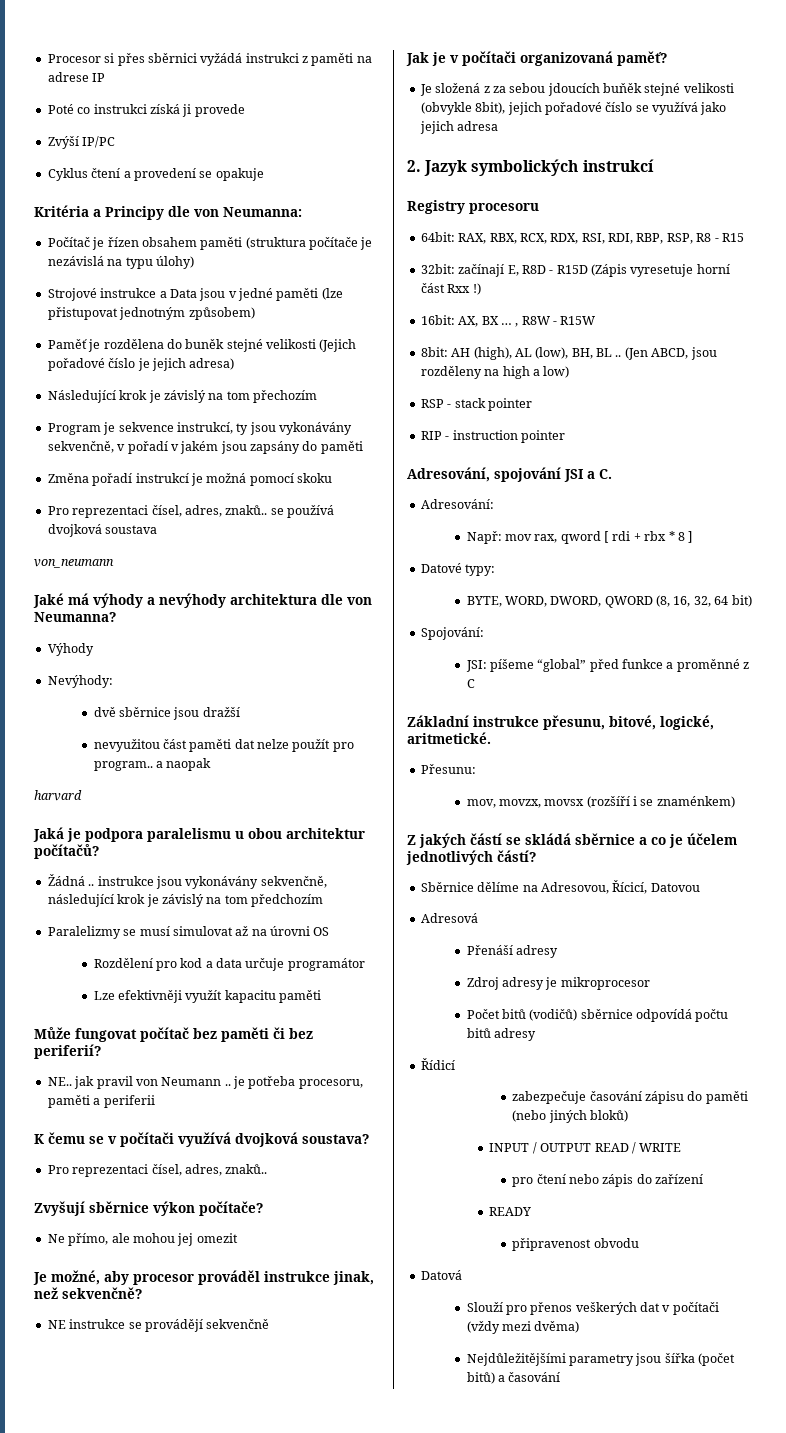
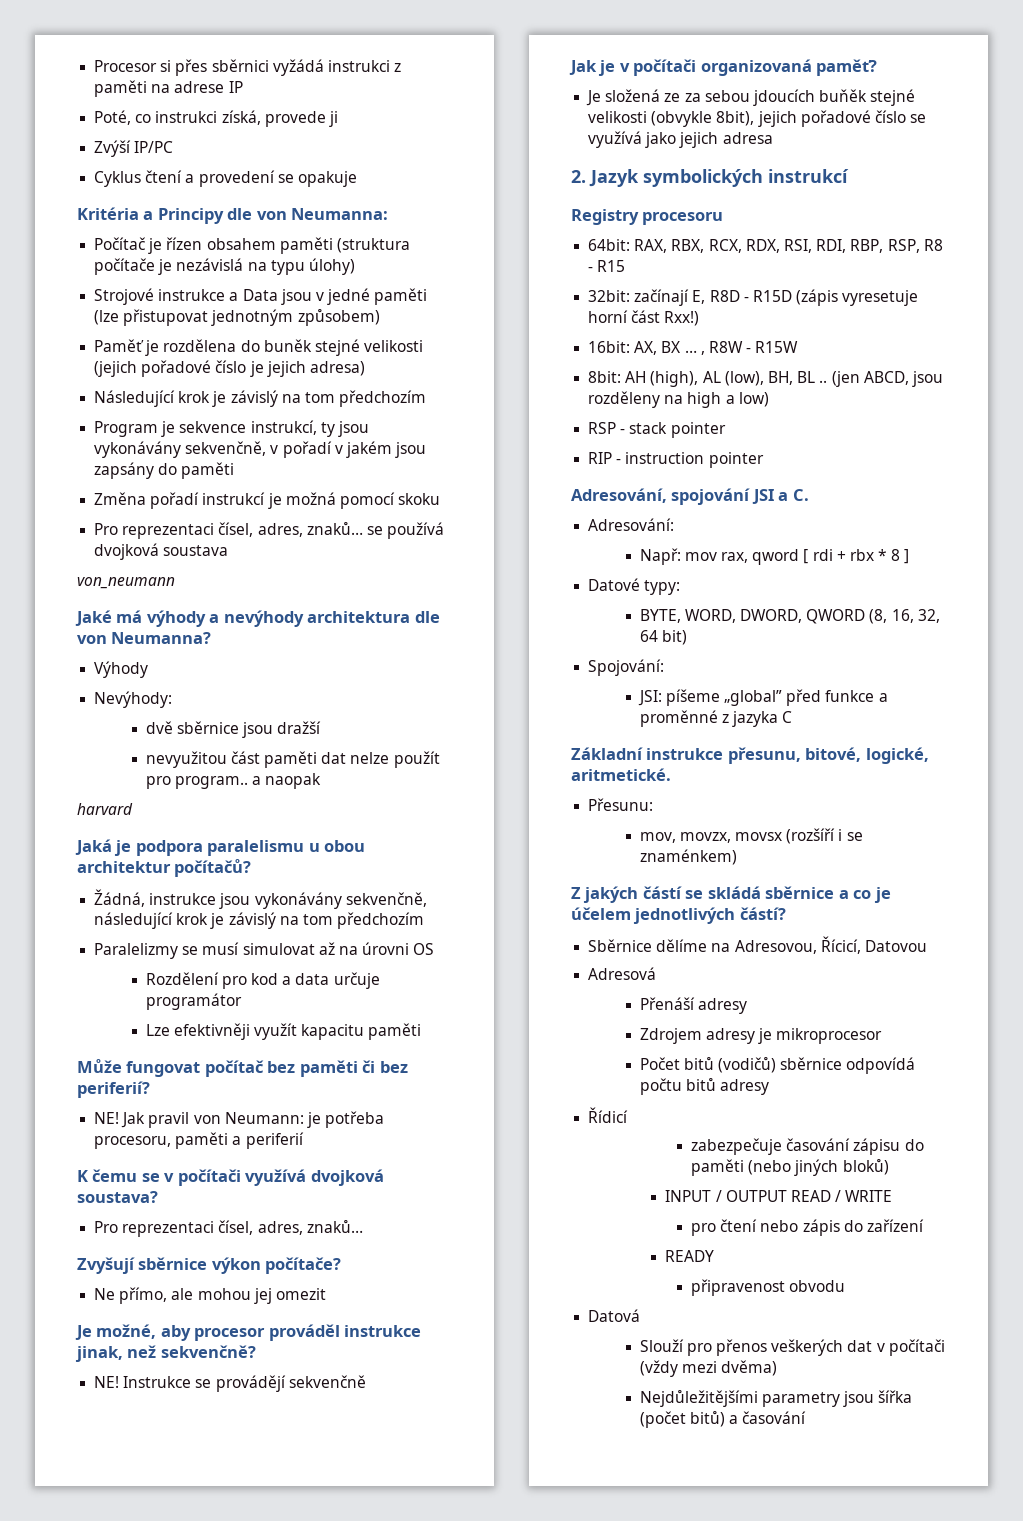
- Poté co instrukci získá ji provede
+ Poté, co instrukci získá, provede ji
- Paměť je rozdělena do buněk stejné velikosti (Jejich pořadové číslo je jejich adresa)
+ Paměť je rozdělena do buněk stejné velikosti (jejich pořadové číslo je jejich adresa)
- Následující krok je závislý na tom přechozím
+ Následující krok je závislý na tom předchozím
- Pro reprezentaci čísel, adres, znaků.. se používá dvojková soustava
+ Pro reprezentaci čísel, adres, znaků… se používá dvojková soustava
- Žádná .. instrukce jsou vykonávány sekvenčně, následující krok je závislý na tom předchozím
+ Žádná, instrukce jsou vykonávány sekvenčně, následující krok je závislý na tom předchozím
- NE.. jak pravil von Neumann .. je potřeba procesoru, paměti a periferii
+ NE! Jak pravil von Neumann: je potřeba procesoru, paměti a periferií
  K čemu se v počítači využívá dvojková soustava?
- Pro reprezentaci čísel, adres, znaků..
+ Pro reprezentaci čísel, adres, znaků…
- NE instrukce se provádějí sekvenčně
+ NE! Instrukce se provádějí sekvenčně
- Je složená z za sebou jdoucích buňěk stejné velikosti (obvykle 8bit), jejich pořadové číslo se využívá jako jejich adresa
+ Je složená ze za sebou jdoucích buňěk stejné velikosti (obvykle 8bit), jejich pořadové číslo se využívá jako jejich adresa
- 32bit: začínají E, R8D - R15D (Zápis vyresetuje horní část Rxx !)
+ 32bit: začínají E, R8D - R15D (zápis vyresetuje horní část Rxx!)
- (Jen ABCD, jsou rozděleny na high a low)
+ (jen ABCD, jsou rozděleny na high a low)
- JSI: píšeme “global” před funkce a proměnné z C
+ JSI: píšeme „global” před funkce a proměnné z jazyka C
- Zdroj adresy je mikroprocesor
+ Zdrojem adresy je mikroprocesor

